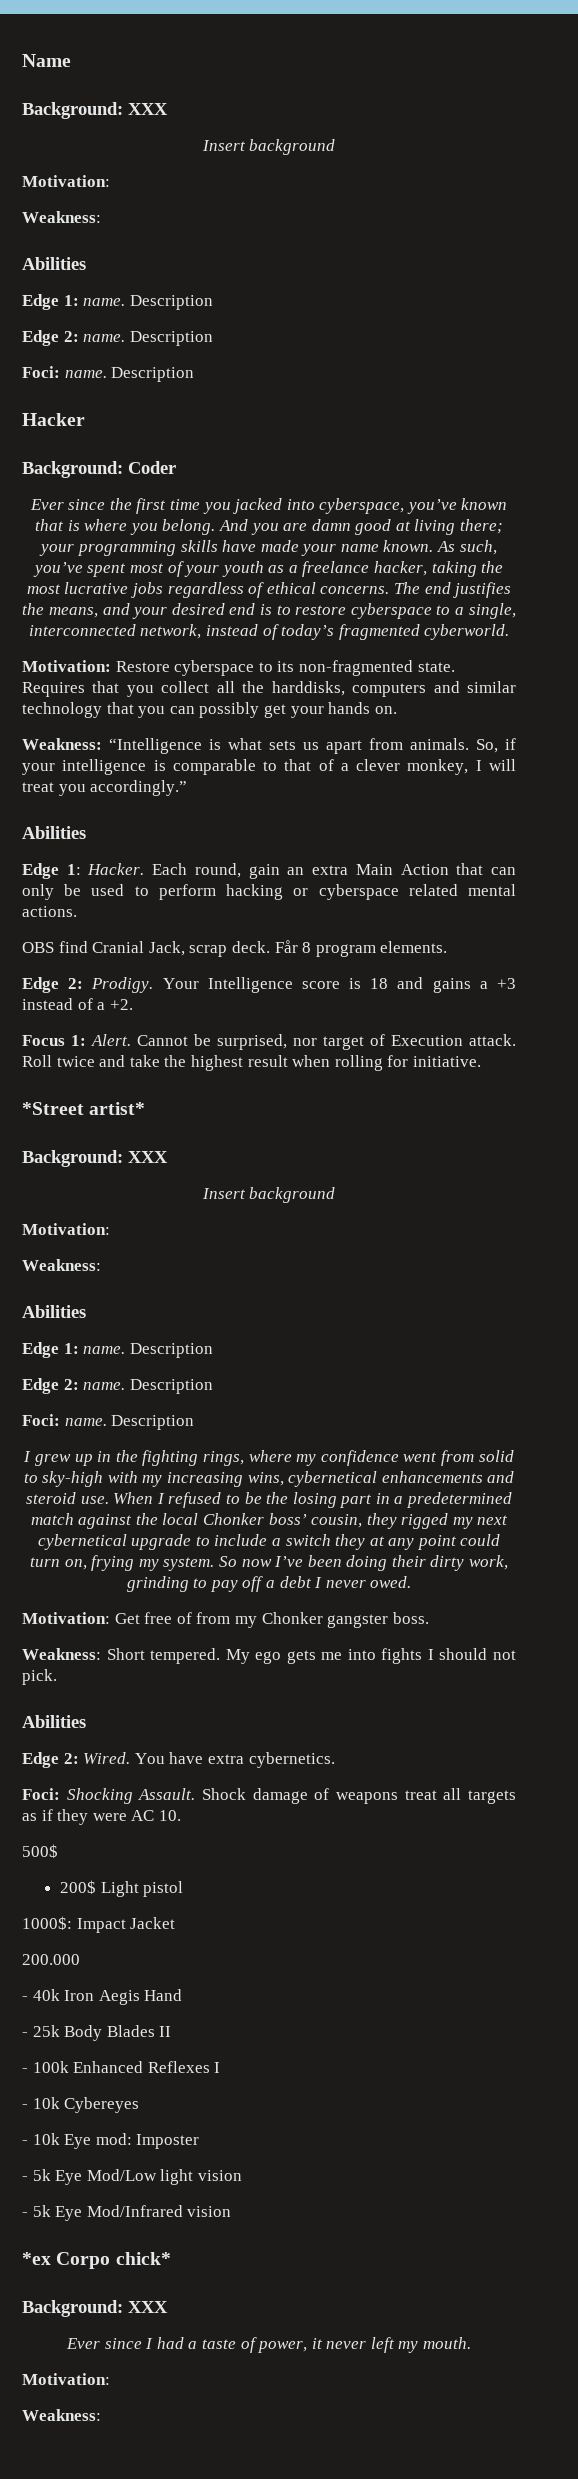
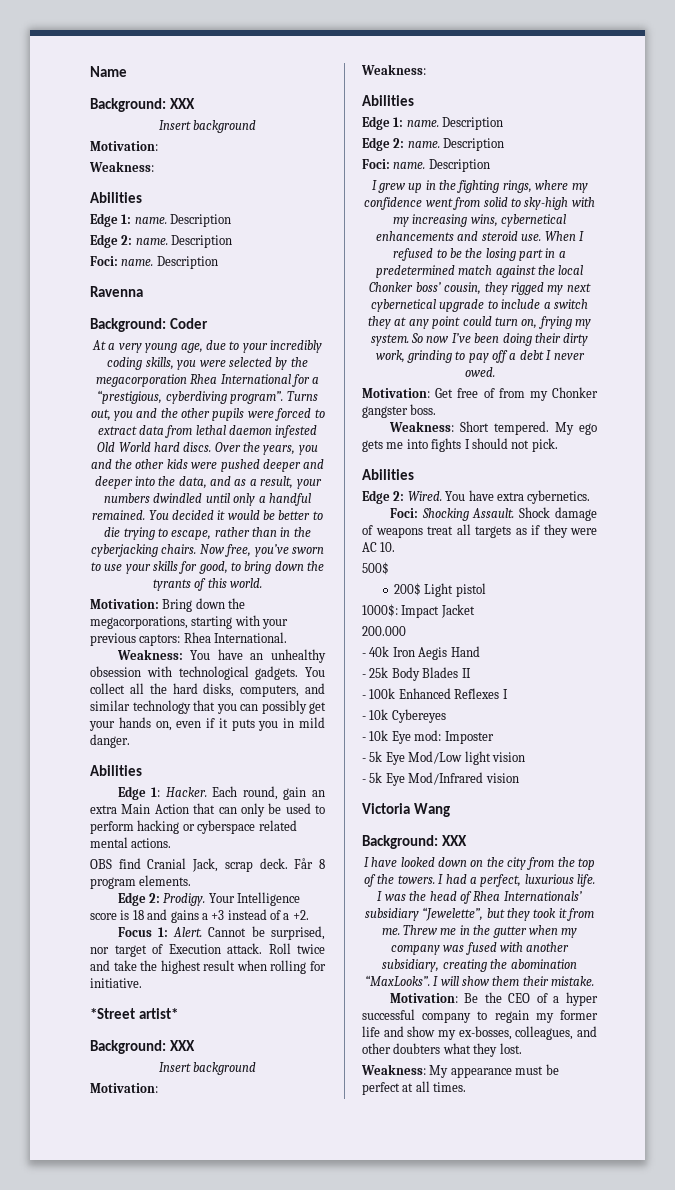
- Hacker
+ Ravenna
- Ever since the first time you jacked into cyberspace, you’ve known that is where you belong. And you are damn good at living there; your programming skills have made your name known. As such, you’ve spent most of your youth as a freelance hacker, taking the most lucrative jobs regardless of ethical concerns. The end justifies the means, and your desired end is to restore cyberspace to a single, interconnected network, instead of today’s fragmented cyberworld.
- Motivation: Restore cyberspace to its non-fragmented state. Requires that you collect all the harddisks, computers and similar technology that you can possibly get your hands on.
- Weakness: “Intelligence is what sets us apart from animals. So, if your intelligence is comparable to that of a clever monkey, I will treat you accordingly.”
+ At a very young age, due to your incredibly coding skills, you were selected by the megacorporation Rhea International for a “prestigious, cyberdiving program”. Turns out, you and the other pupils were forced to extract data from lethal daemon infested Old World hard discs. Over the years, you and the other kids were pushed deeper and deeper into the data, and as a result, your numbers dwindled until only a handful remained. You decided it would be better to die trying to escape, rather than in the cyberjacking chairs. Now free, you’ve sworn to use your skills for good, to bring down the tyrants of this world.
+ Motivation: Bring down the megacorporations, starting with your previous captors: Rhea International.
+ Weakness: You have an unhealthy obsession with technological gadgets. You collect all the hard disks, computers, and similar technology that you can possibly get your hands on, even if it puts you in mild danger.
- *ex Corpo chick*
+ Victoria Wang
  Background: XXX
- Ever since I had a taste of power, it never left my mouth.
- Motivation:
- Weakness:
+ I have looked down on the city from the top of the towers. I had a perfect, luxurious life. I was the head of Rhea Internationals’ subsidiary “Jewelette”, but they took it from me. Threw me in the gutter when my company was fused with another subsidiary, creating the abomination “MaxLooks”. I will show them their mistake.
+ Motivation: Be the CEO of a hyper successful company to regain my former life and show my ex-bosses, colleagues, and other doubters what they lost.
+ Weakness: My appearance must be perfect at all times.

